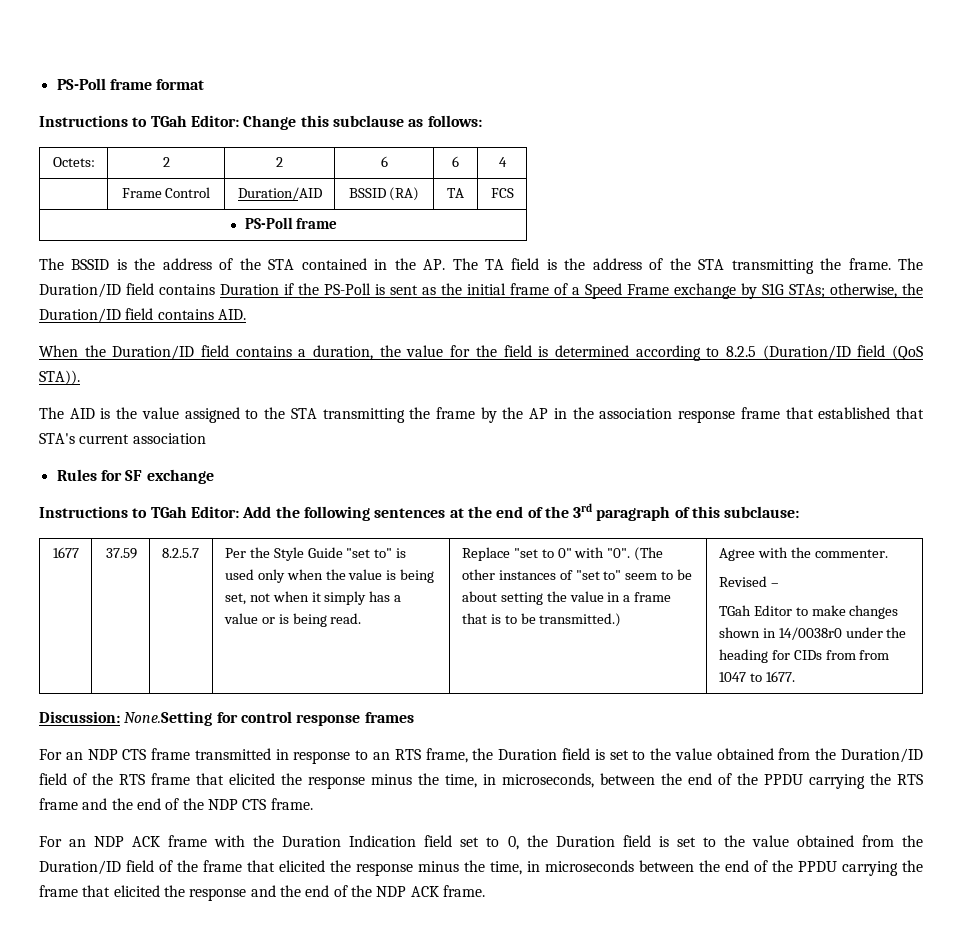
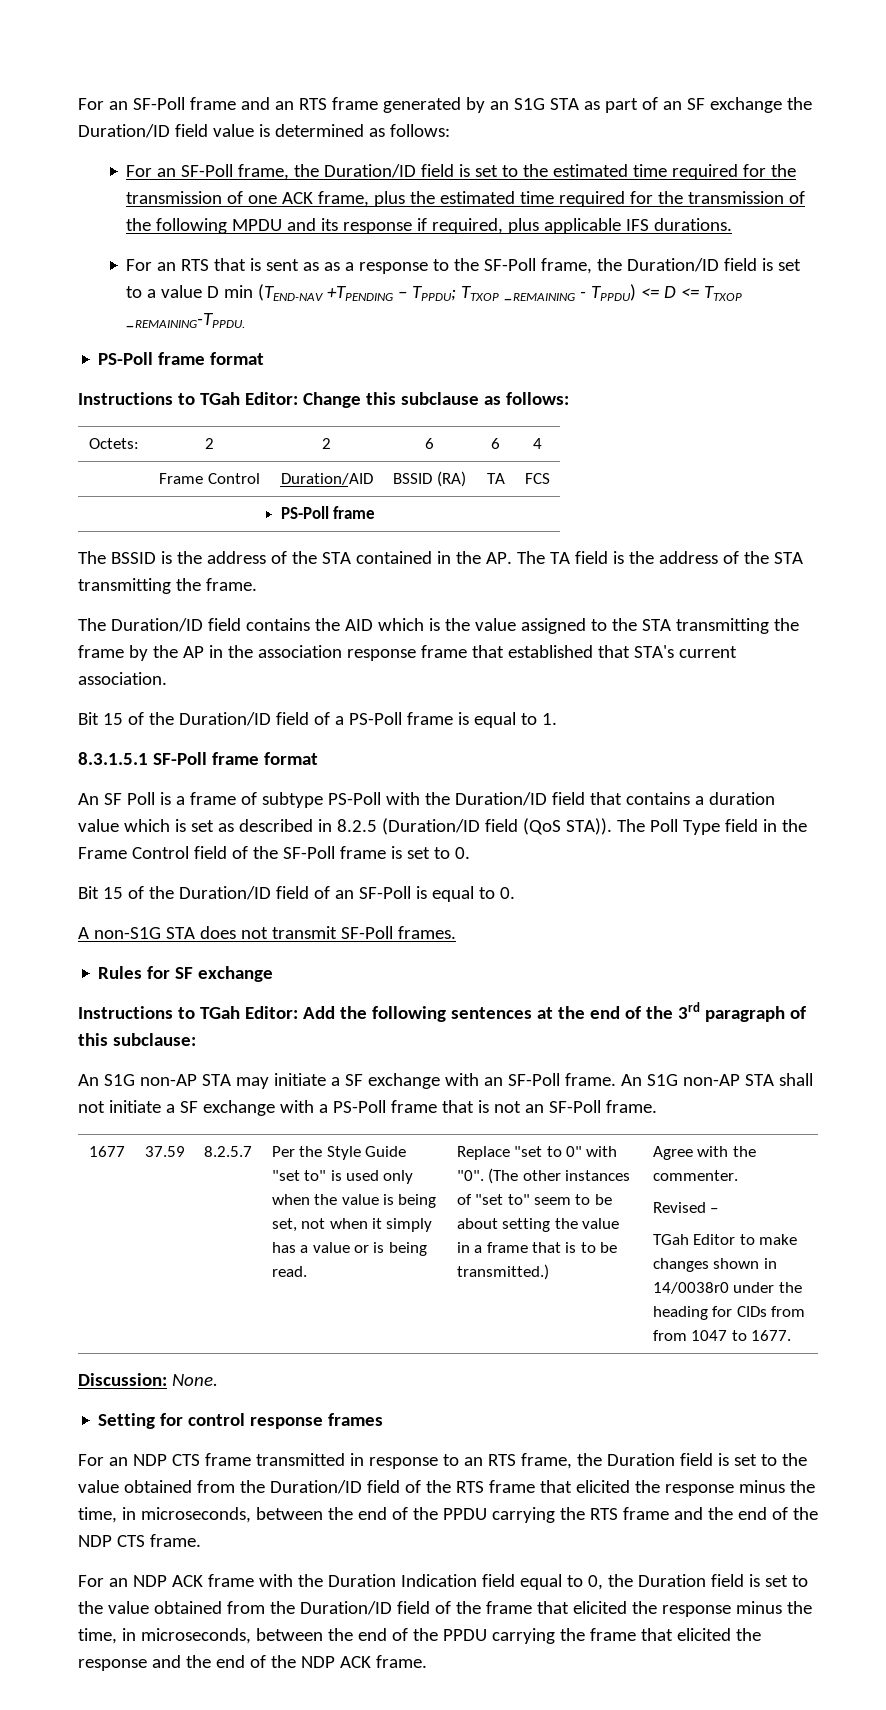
+ For an SF-Poll frame and an RTS frame generated by an S1G STA as part of an SF exchange the Duration/ID field value is determined as follows:
+ For an SF-Poll frame, the Duration/ID field is set to the estimated time required for the transmission of one ACK frame, plus the estimated time required for the transmission of the following MPDU and its response if required, plus applicable IFS durations.
+ For an RTS that is sent as as a response to the SF-Poll frame, the Duration/ID field is set to a value D min (TEND-NAV +TPENDING – TPPDU; TTXOP _REMAINING - TPPDU) <= D <= TTXOP _REMAINING-TPPDU.
- The BSSID is the address of the STA contained in the AP. The TA field is the address of the STA transmitting the frame. The Duration/ID field contains Duration if the PS-Poll is sent as the initial frame of a Speed Frame exchange by S1G STAs; otherwise, the Duration/ID field contains AID.
- When the Duration/ID field contains a duration, the value for the field is determined according to 8.2.5 (Duration/ID field (QoS STA)).
- The AID is the value assigned to the STA transmitting the frame by the AP in the association response frame that established that STA's current association
+ The BSSID is the address of the STA contained in the AP. The TA field is the address of the STA transmitting the frame.
+ The Duration/ID field contains the AID which is the value assigned to the STA transmitting the frame by the AP in the association response frame that established that STA's current association.
+ Bit 15 of the Duration/ID field of a PS-Poll frame is equal to 1.
+ 8.3.1.5.1 SF-Poll frame format
+ An SF Poll is a frame of subtype PS-Poll with the Duration/ID field that contains a duration value which is set as described in 8.2.5 (Duration/ID field (QoS STA)). The Poll Type field in the Frame Control field of the SF-Poll frame is set to 0.
+ Bit 15 of the Duration/ID field of an SF-Poll is equal to 0.
+ A non-S1G STA does not transmit SF-Poll frames.
+ An S1G non-AP STA may initiate a SF exchange with an SF-Poll frame. An S1G non-AP STA shall not initiate a SF exchange with a PS-Poll frame that is not an SF-Poll frame.
- Discussion: None.Setting for control response frames
+ Discussion: None.
+ Setting for control response frames
- For an NDP ACK frame with the Duration Indication field set to 0, the Duration field is set to the value obtained from the Duration/ID field of the frame that elicited the response minus the time, in microseconds between the end of the PPDU carrying the frame that elicited the response and the end of the NDP ACK frame.
+ For an NDP ACK frame with the Duration Indication field equal to 0, the Duration field is set to the value obtained from the Duration/ID field of the frame that elicited the response minus the time, in microseconds, between the end of the PPDU carrying the frame that elicited the response and the end of the NDP ACK frame.

